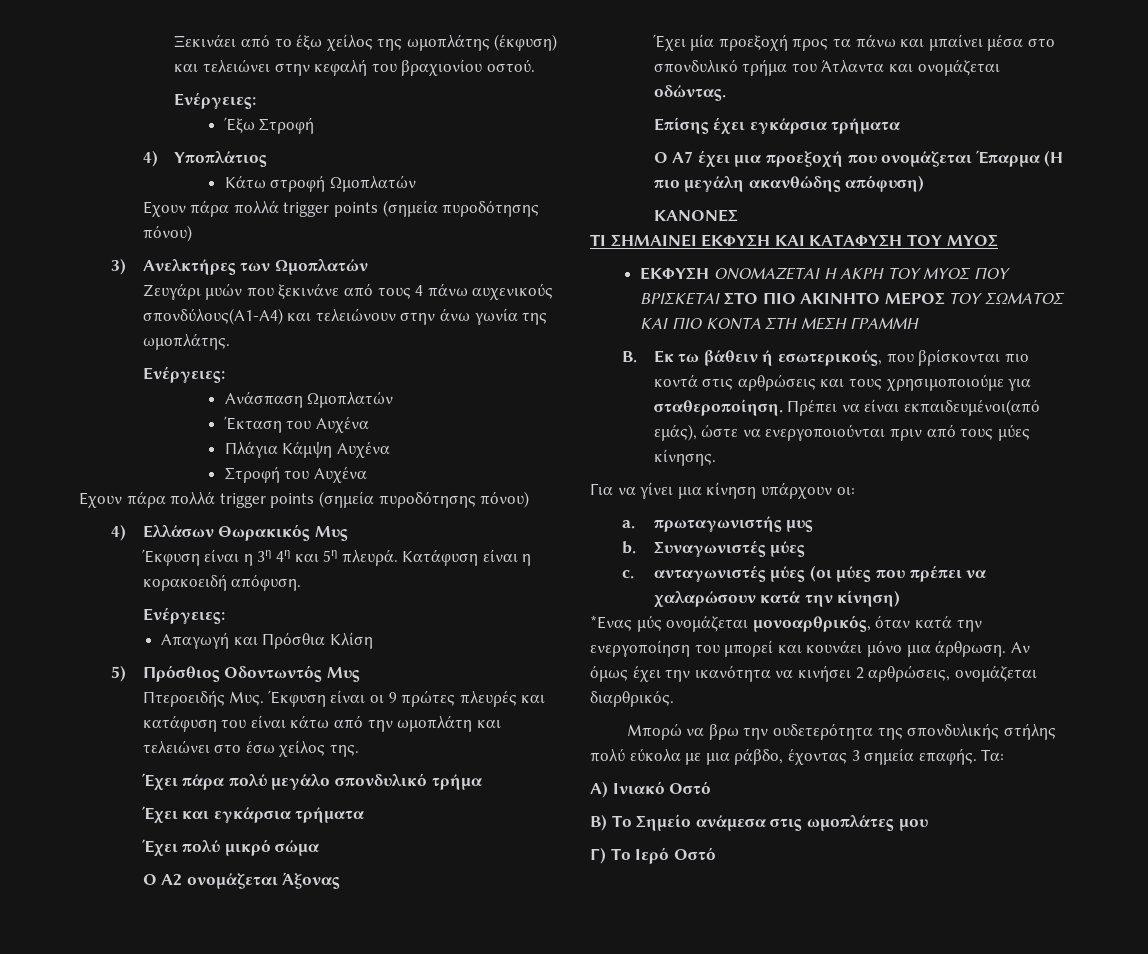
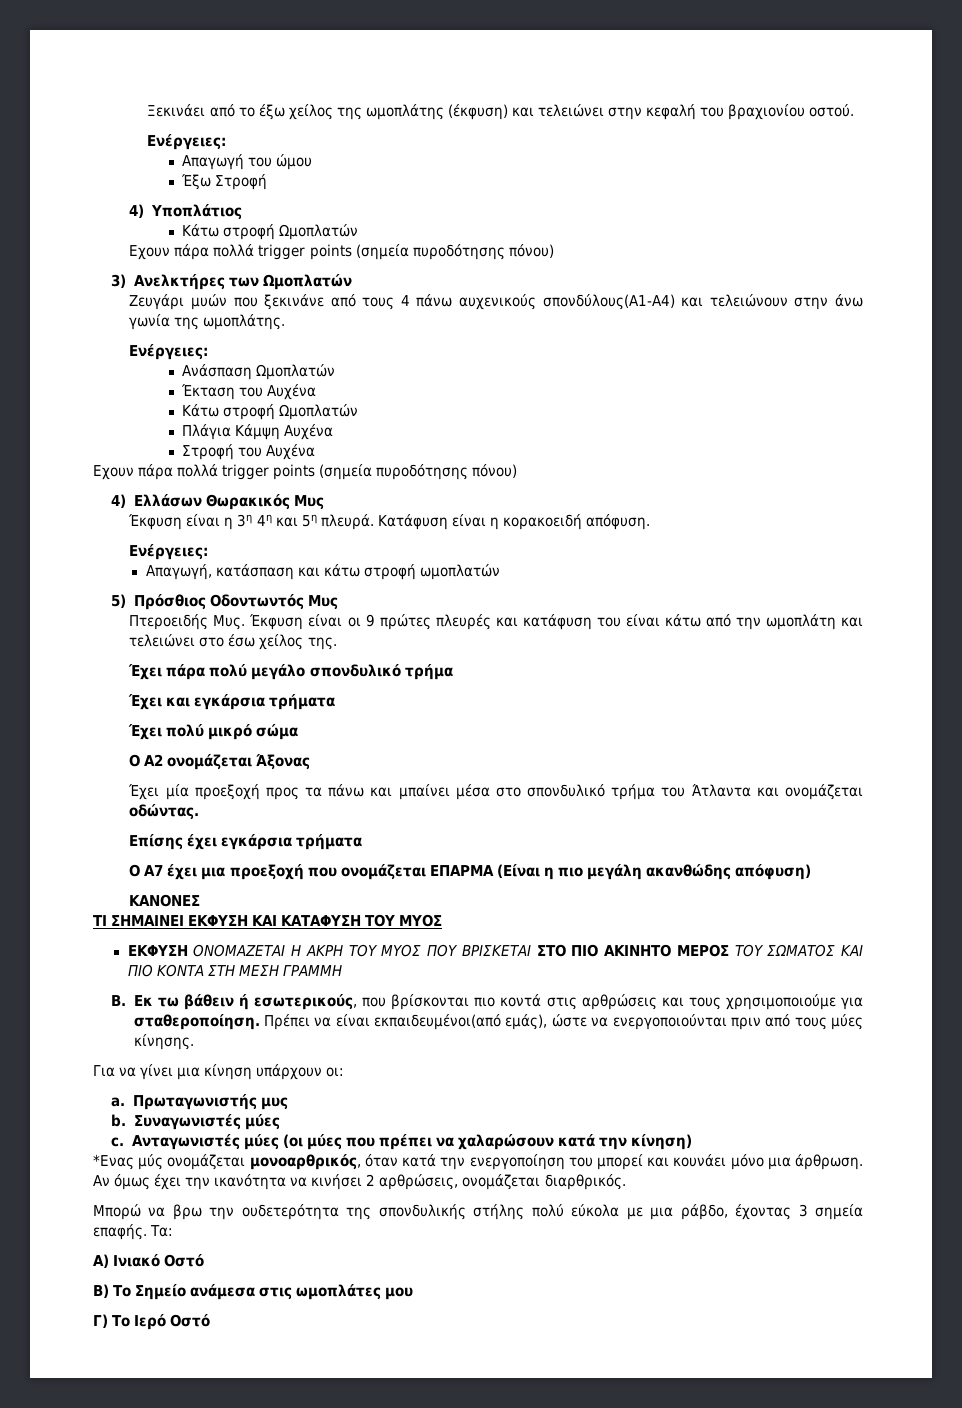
+ Απαγωγή του ώμου
  Έκταση του Αυχένα
+ Κάτω στροφή Ωμοπλατών
- Απαγωγή και Πρόσθια Κλίση
+ Απαγωγή, κατάσπαση και κάτω στροφή ωμοπλατών
- Ο Α7 έχει μια προεξοχή που ονομάζεται Έπαρμα (Η πιο μεγάλη ακανθώδης απόφυση)
+ Ο Α7 έχει μια προεξοχή που ονομάζεται ΕΠΑΡΜΑ (Είναι η πιο μεγάλη ακανθώδης απόφυση)
- a. πρωταγωνιστής μυς
+ a. Πρωταγωνιστής μυς
- c. ανταγωνιστές μύες (οι μύες που πρέπει να χαλαρώσουν κατά την κίνηση)
+ c. Ανταγωνιστές μύες (οι μύες που πρέπει να χαλαρώσουν κατά την κίνηση)

